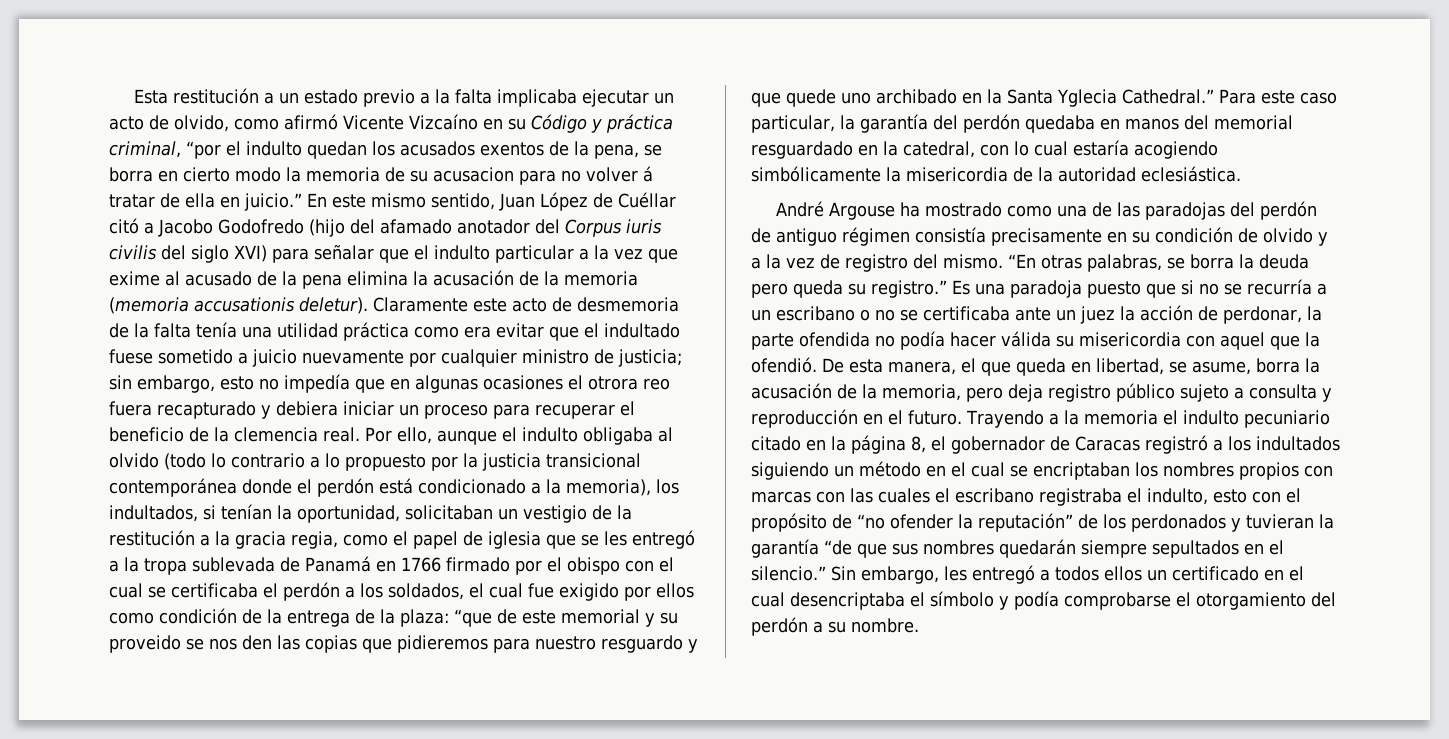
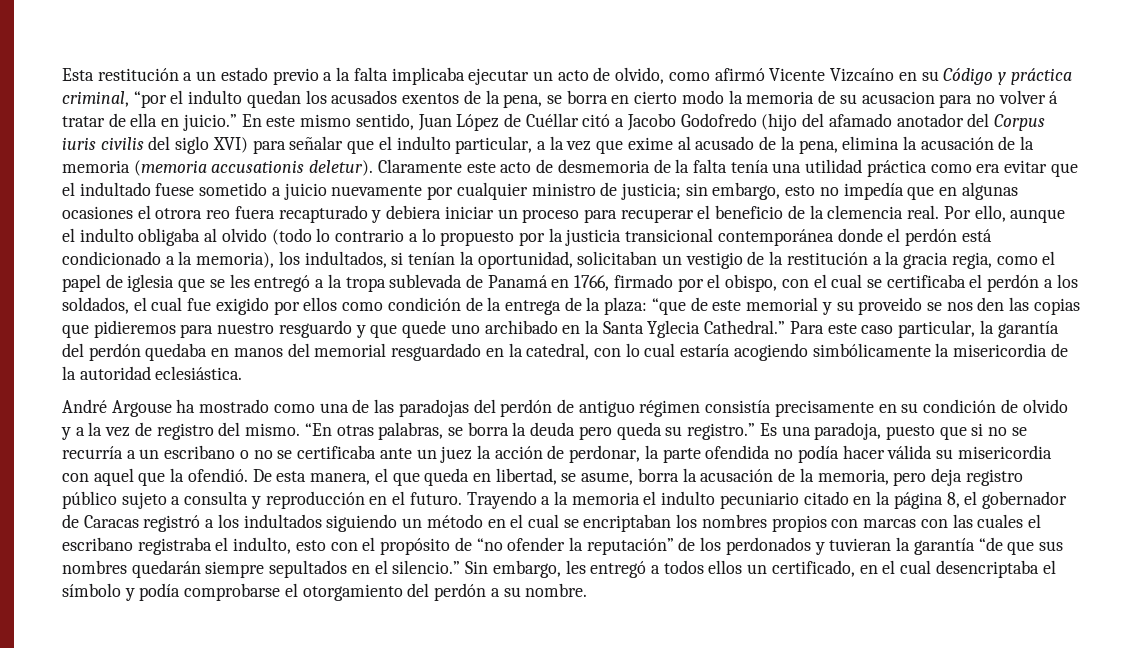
- En este mismo sentido, Juan López de Cuéllar citó a Jacobo Godofredo (hijo del afamado anotador del Corpus iuris civilis del siglo XVI) para señalar que el indulto particular a la vez que exime al acusado de la pena elimina la acusación de la memoria (memoria accusationis deletur).
+ En este mismo sentido, Juan López de Cuéllar citó a Jacobo Godofredo (hijo del afamado anotador del Corpus iuris civilis del siglo XVI) para señalar que el indulto particular, a la vez que exime al acusado de la pena, elimina la acusación de la memoria (memoria accusationis deletur).
- Por ello, aunque el indulto obligaba al olvido (todo lo contrario a lo propuesto por la justicia transicional contemporánea donde el perdón está condicionado a la memoria), los indultados, si tenían la oportunidad, solicitaban un vestigio de la restitución a la gracia regia, como el papel de iglesia que se les entregó a la tropa sublevada de Panamá en 1766 firmado por el obispo con el cual se certificaba el perdón a los soldados, el cual fue exigido por ellos como condición de la entrega de la plaza:
+ Por ello, aunque el indulto obligaba al olvido (todo lo contrario a lo propuesto por la justicia transicional contemporánea donde el perdón está condicionado a la memoria), los indultados, si tenían la oportunidad, solicitaban un vestigio de la restitución a la gracia regia, como el papel de iglesia que se les entregó a la tropa sublevada de Panamá en 1766, firmado por el obispo, con el cual se certificaba el perdón a los soldados, el cual fue exigido por ellos como condición de la entrega de la plaza:
- Es una paradoja puesto que si no se recurría a un escribano o no se certificaba ante un juez la acción de perdonar, la parte ofendida no podía hacer válida su misericordia con aquel que la ofendió.
+ Es una paradoja, puesto que si no se recurría a un escribano o no se certificaba ante un juez la acción de perdonar, la parte ofendida no podía hacer válida su misericordia con aquel que la ofendió.
- Sin embargo, les entregó a todos ellos un certificado en el cual desencriptaba el símbolo y podía comprobarse el otorgamiento del perdón a su nombre.
+ Sin embargo, les entregó a todos ellos un certificado, en el cual desencriptaba el símbolo y podía comprobarse el otorgamiento del perdón a su nombre.

